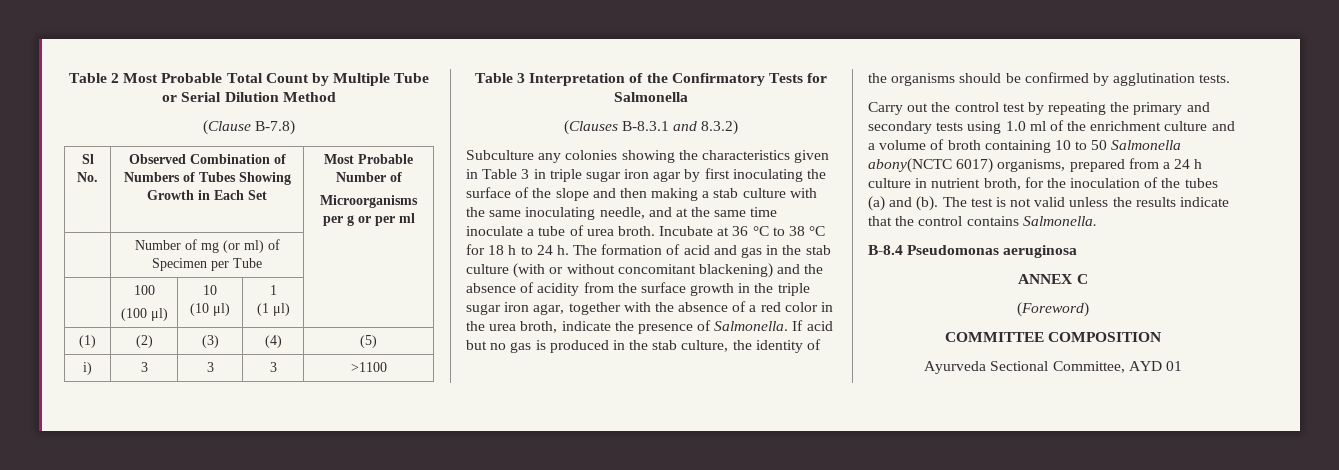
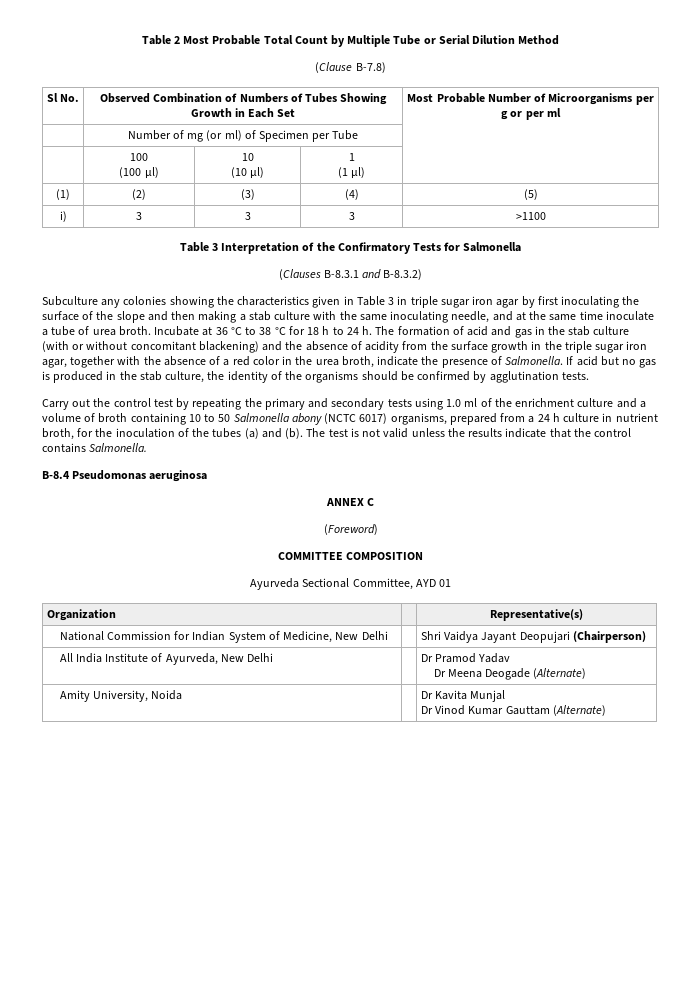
- Sl No. | Observed Combination of Numbers of Tubes Showing Growth in Each Set | Most Probable Number of
- Microorganisms per g or per ml
+ Sl No. | Observed Combination of Numbers of Tubes Showing Growth in Each Set | Most Probable Number of Microorganisms per g or per ml
- (Clauses B-8.3.1 and 8.3.2)
+ (Clauses B-8.3.1 and B-8.3.2)
- Carry out the control test by repeating the primary and secondary tests using 1.0 ml of the enrichment culture and a volume of broth containing 10 to 50 Salmonella abony(NCTC 6017) organisms, prepared from a 24 h culture in nutrient broth, for the inoculation of the tubes (a) and (b).
+ Carry out the control test by repeating the primary and secondary tests using 1.0 ml of the enrichment culture and a volume of broth containing 10 to 50 Salmonella abony (NCTC 6017) organisms, prepared from a 24 h culture in nutrient broth, for the inoculation of the tubes (a) and (b).
+ Organization | | Representative(s)
+ National Commission for Indian System of Medicine, New Delhi | | Shri Vaidya Jayant Deopujari (Chairperson)
+ All India Institute of Ayurveda, New Delhi | | Dr Pramod Yadav
+ Dr Meena Deogade (Alternate)
+ Amity University, Noida | | Dr Kavita Munjal
+ Dr Vinod Kumar Gauttam (Alternate)

